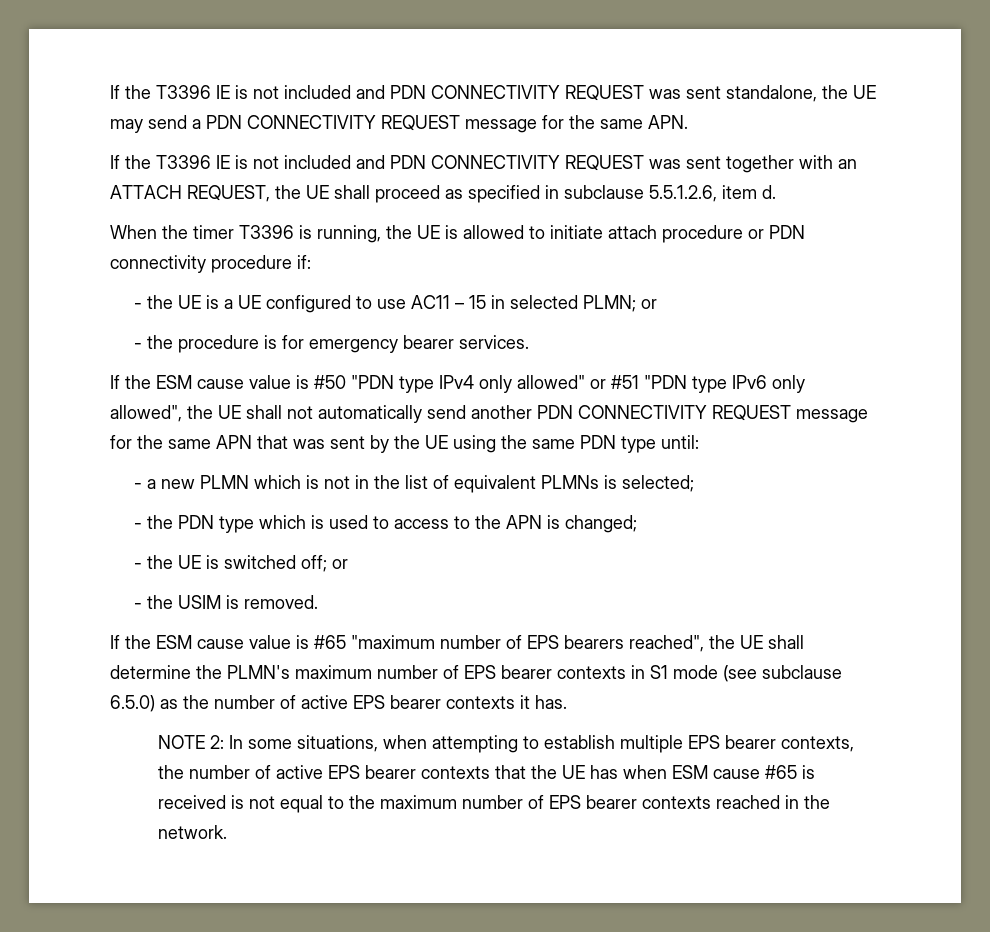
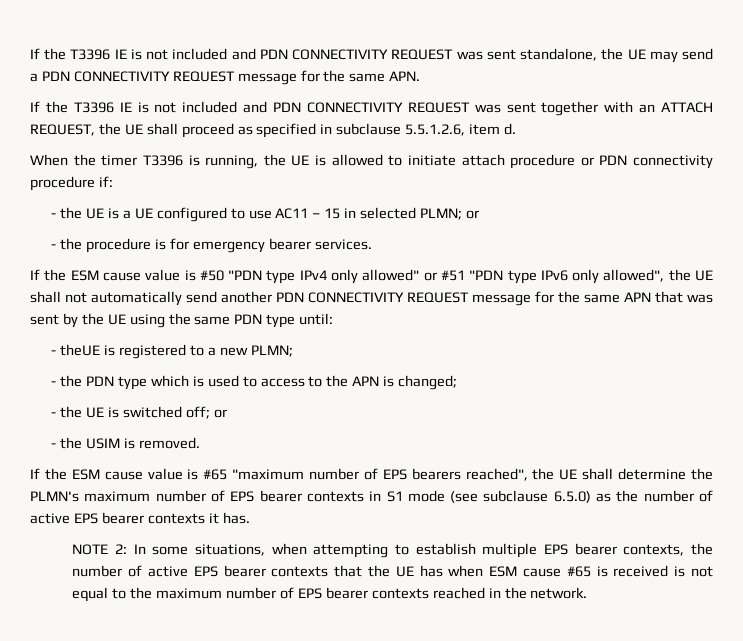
- - a new PLMN which is not in the list of equivalent PLMNs is selected;
+ - theUE is registered to a new PLMN;

